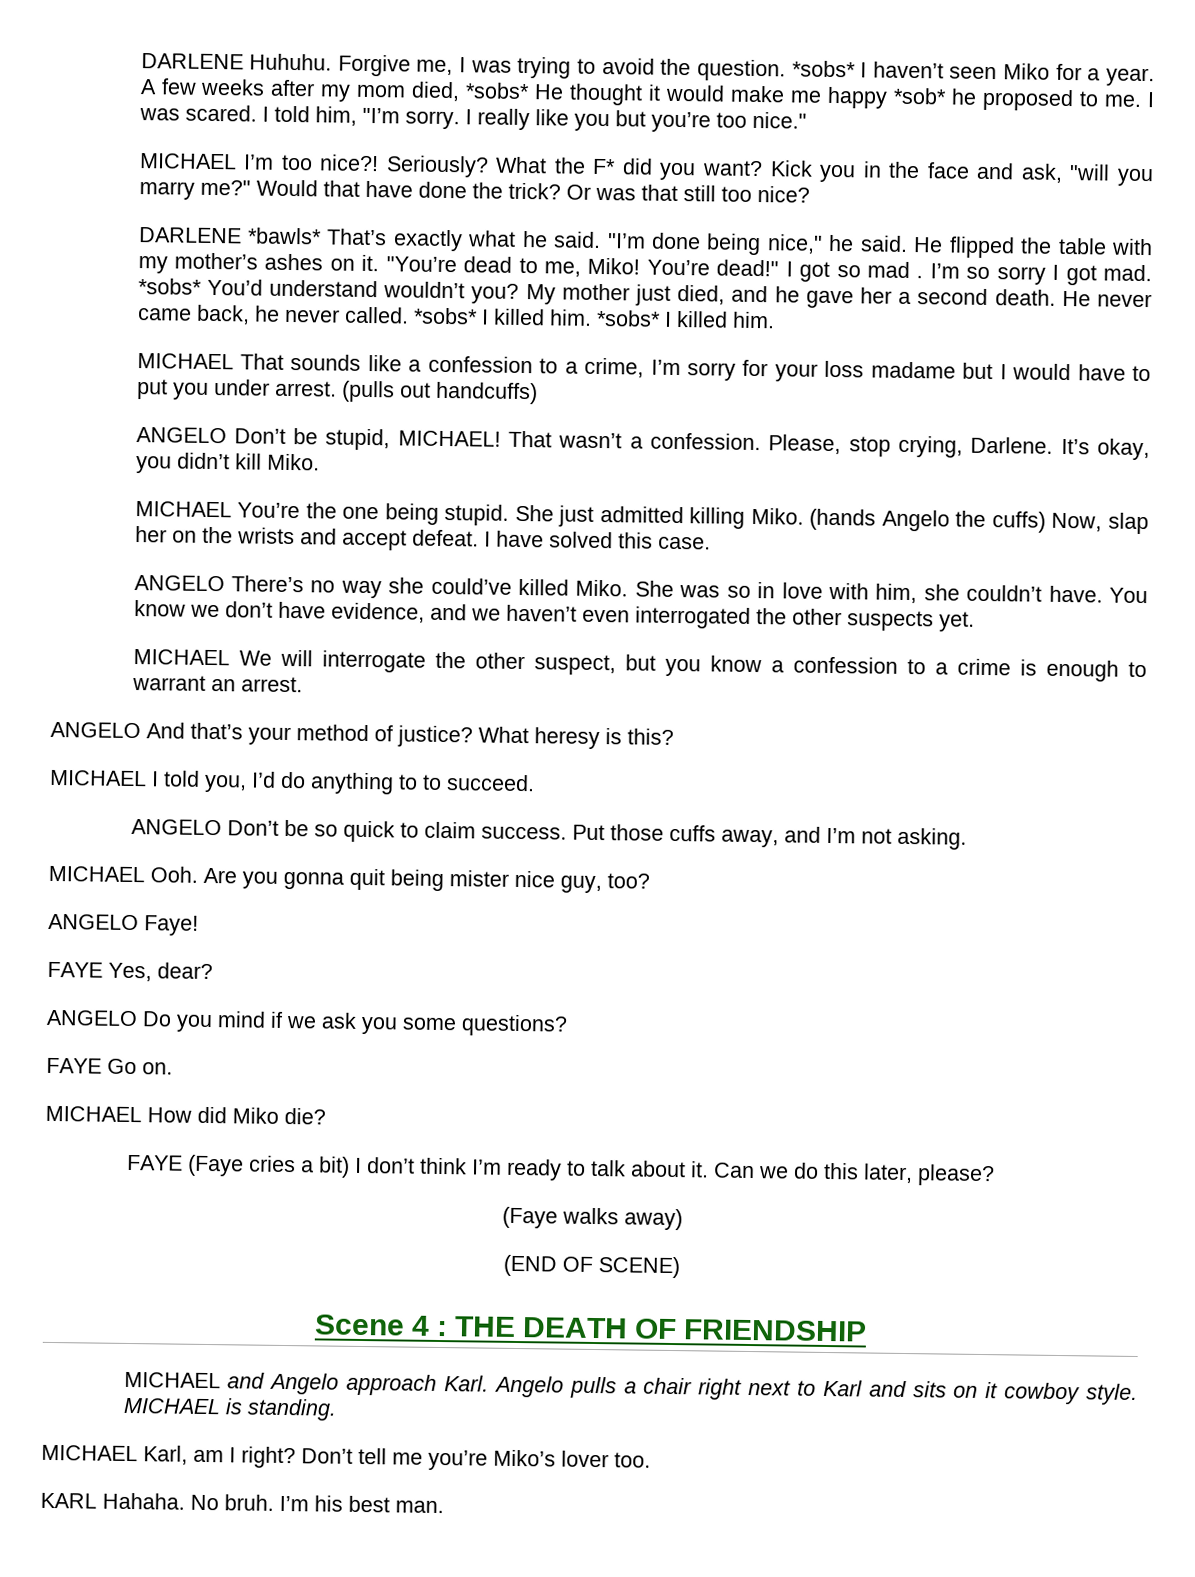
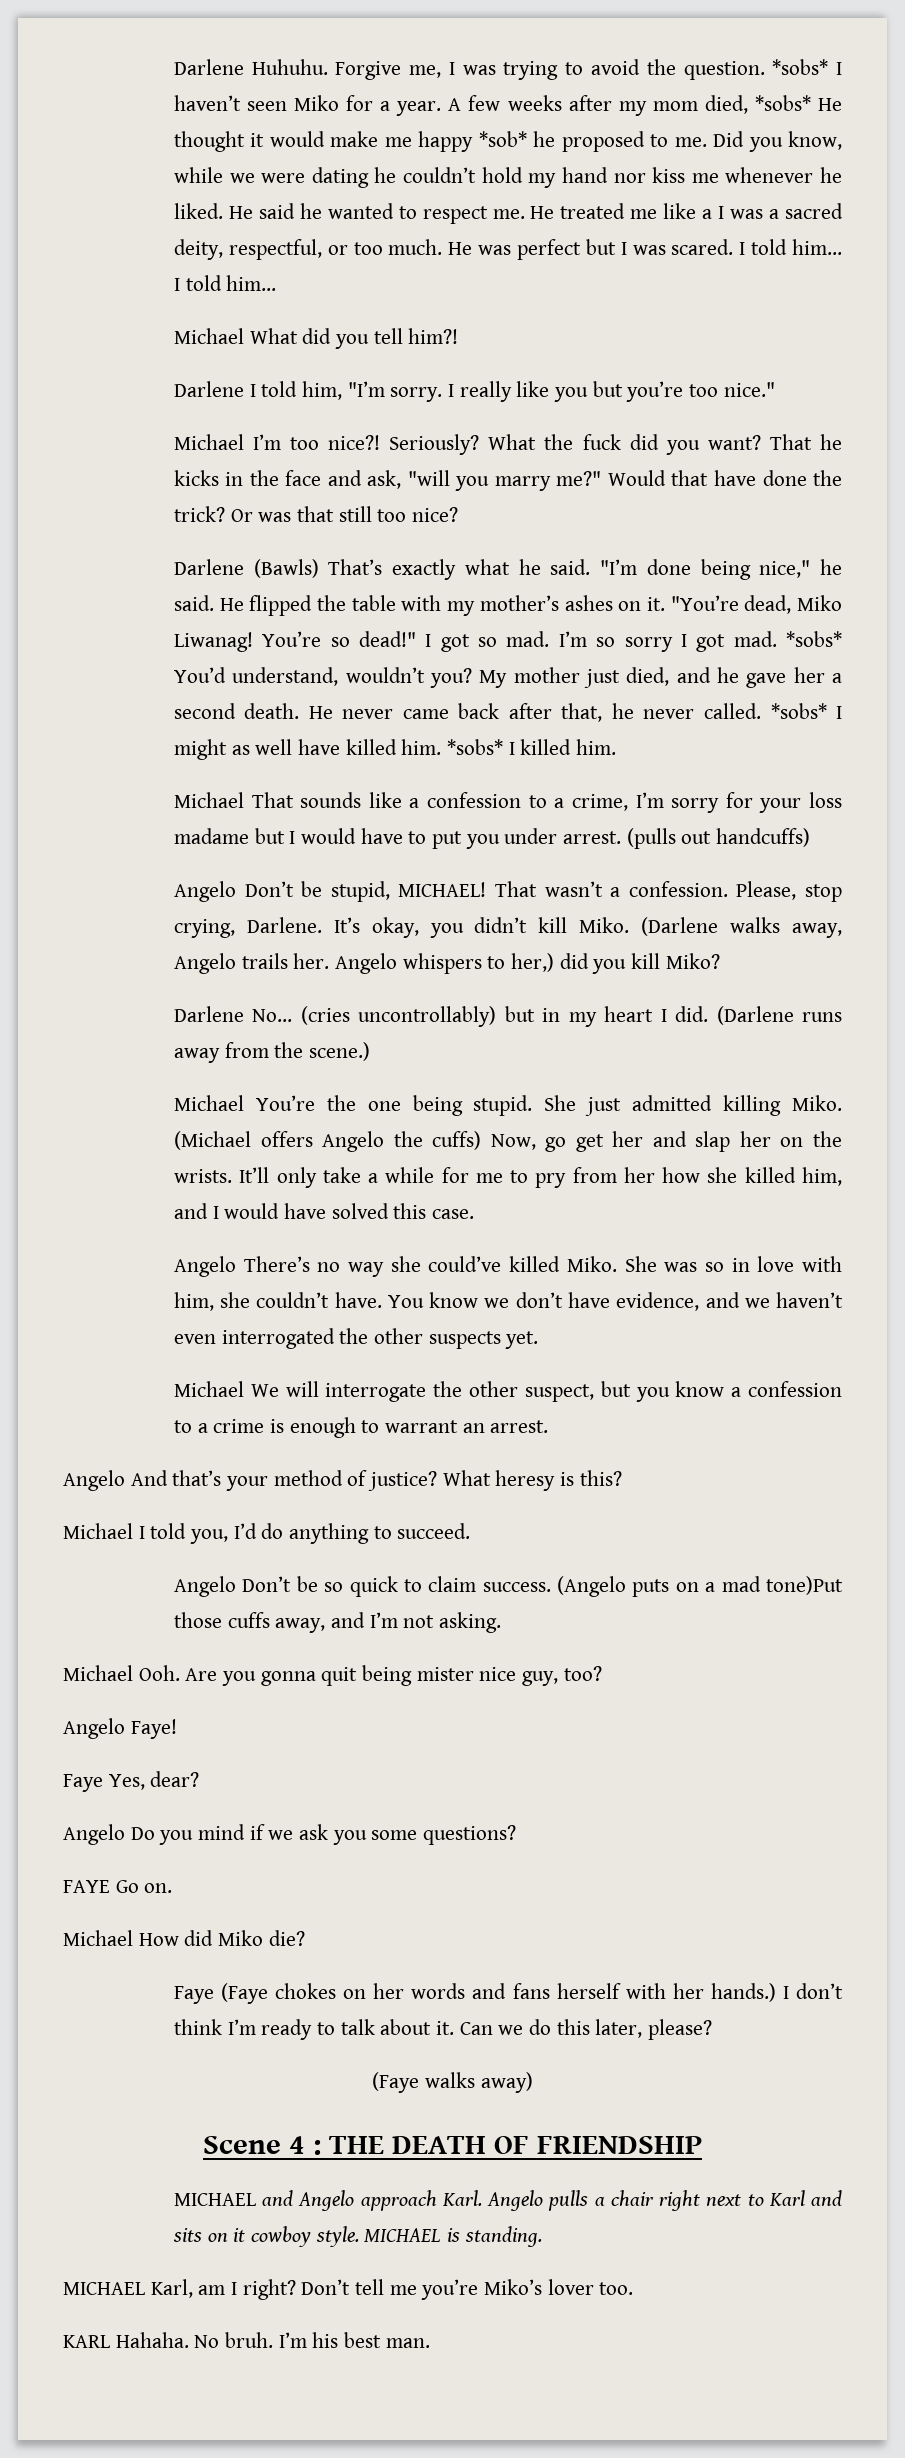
- DARLENE Huhuhu.
+ Darlene Huhuhu.
- I was scared.
+ Did you know, while we were dating he couldn’t hold my hand nor kiss me whenever he liked. He said he wanted to respect me. He treated me like a I was a sacred deity, respectful, or too much. He was perfect but I was scared.
- I told him, "I’m sorry.
+ I told him… I told him…
+ Michael What did you tell him?!
+ Darlene I told him, "I’m sorry.
- MICHAEL I’m too nice?!
+ Michael I’m too nice?!
- What the F* did you want?
+ What the fuck did you want?
- Kick you in the face and ask, "will you marry me?"
+ That he kicks in the face and ask, "will you marry me?"
- DARLENE *bawls* That’s exactly what he said.
+ Darlene (Bawls) That’s exactly what he said.
- "You’re dead to me, Miko! You’re dead!"
+ "You’re dead, Miko Liwanag! You’re so dead!"
- I got so mad .
+ I got so mad.
- *sobs* You’d understand wouldn’t you?
+ *sobs* You’d understand, wouldn’t you?
- He never came back, he never called. *sobs* I killed him.
+ He never came back after that, he never called. *sobs* I might as well have killed him.
- MICHAEL That sounds like a confession to a crime, I’m sorry for your loss madame but I would have to put you under arrest.
+ Michael That sounds like a confession to a crime, I’m sorry for your loss madame but I would have to put you under arrest.
- ANGELO Don’t be stupid, MICHAEL!
+ Angelo Don’t be stupid, MICHAEL!
- It’s okay, you didn’t kill Miko.
- MICHAEL You’re the one being stupid.
+ It’s okay, you didn’t kill Miko. (Darlene walks away, Angelo trails her. Angelo whispers to her,) did you kill Miko?
+ Darlene No… (cries uncontrollably) but in my heart I did. (Darlene runs away from the scene.)
+ Michael You’re the one being stupid.
- (hands Angelo the cuffs) Now, slap her on the wrists and accept defeat. I have solved this case.
+ (Michael offers Angelo the cuffs) Now, go get her and slap her on the wrists. It’ll only take a while for me to pry from her how she killed him, and I would have solved this case.
- ANGELO There’s no way she could’ve killed Miko.
+ Angelo There’s no way she could’ve killed Miko.
- MICHAEL We will interrogate the other suspect, but you know a confession to a crime is enough to warrant an arrest.
+ Michael We will interrogate the other suspect, but you know a confession to a crime is enough to warrant an arrest.
- ANGELO And that’s your method of justice?
+ Angelo And that’s your method of justice?
- MICHAEL I told you, I’d do anything to to succeed.
+ Michael I told you, I’d do anything to succeed.
- ANGELO Don’t be so quick to claim success.
+ Angelo Don’t be so quick to claim success.
- Put those cuffs away, and I’m not asking.
+ (Angelo puts on a mad tone)Put those cuffs away, and I’m not asking.
- MICHAEL Ooh. Are you gonna quit being mister nice guy, too?
+ Michael Ooh. Are you gonna quit being mister nice guy, too?
- ANGELO Faye!
+ Angelo Faye!
- FAYE Yes, dear?
+ Faye Yes, dear?
- ANGELO Do you mind if we ask you some questions?
+ Angelo Do you mind if we ask you some questions?
- MICHAEL How did Miko die?
+ Michael How did Miko die?
- FAYE (Faye cries a bit) I don’t think I’m ready to talk about it.
+ Faye (Faye chokes on her words and fans herself with her hands.) I don’t think I’m ready to talk about it.
- (END OF SCENE)

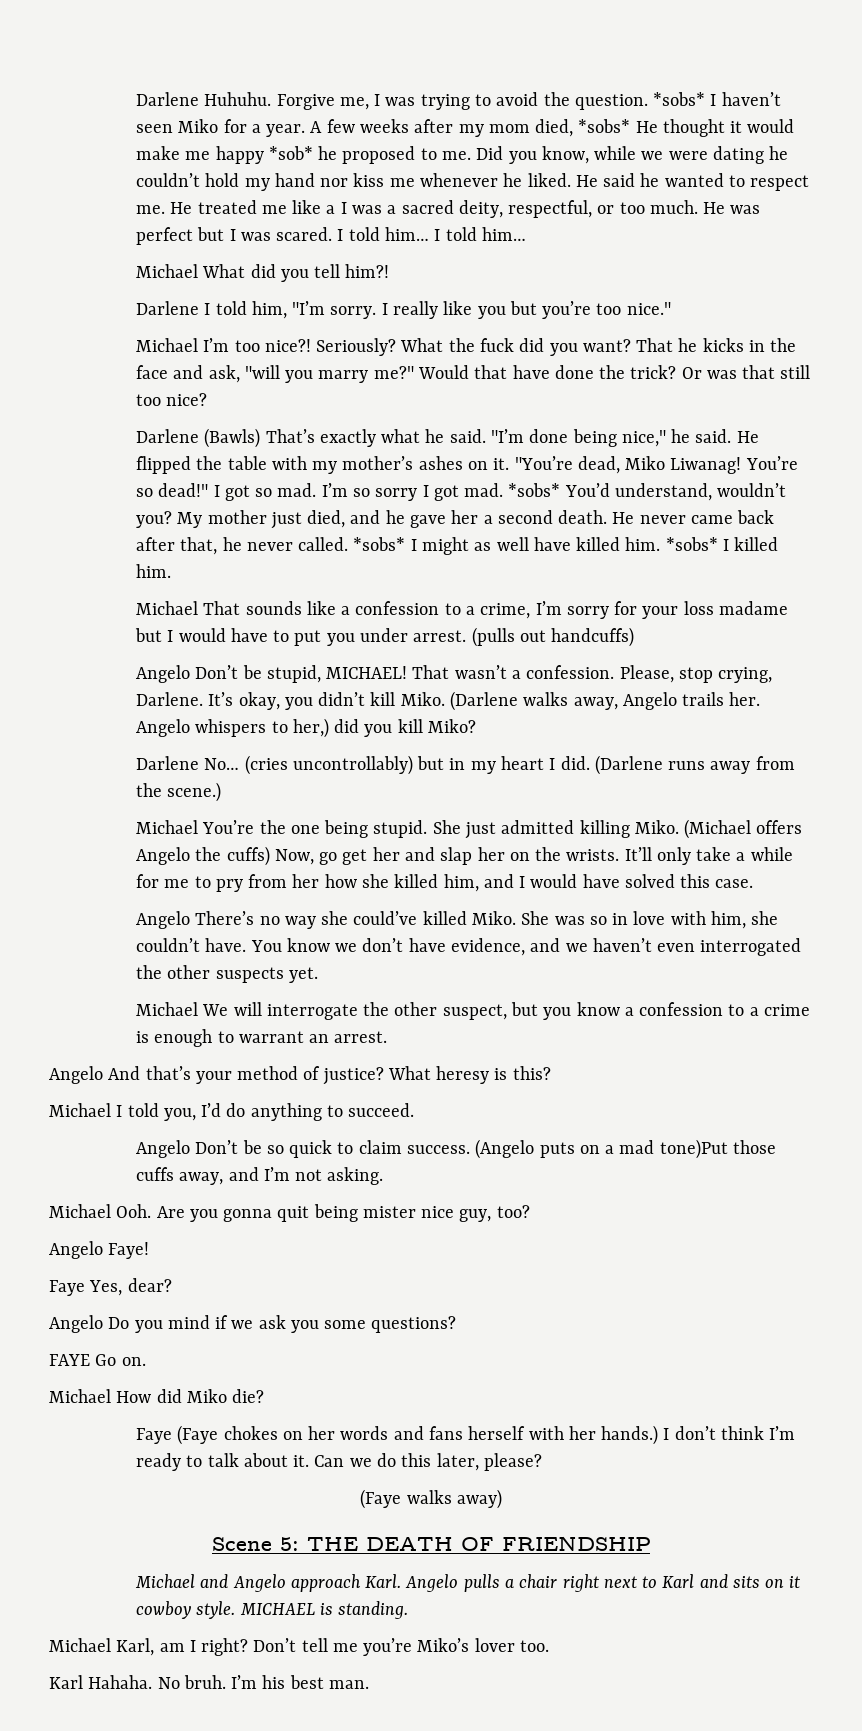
- Scene 4 : THE DEATH OF FRIENDSHIP
+ Scene 5: THE DEATH OF FRIENDSHIP
- MICHAEL and Angelo approach Karl.
+ Michael and Angelo approach Karl.
- MICHAEL Karl, am I right?
+ Michael Karl, am I right?
- KARL Hahaha.
+ Karl Hahaha.

